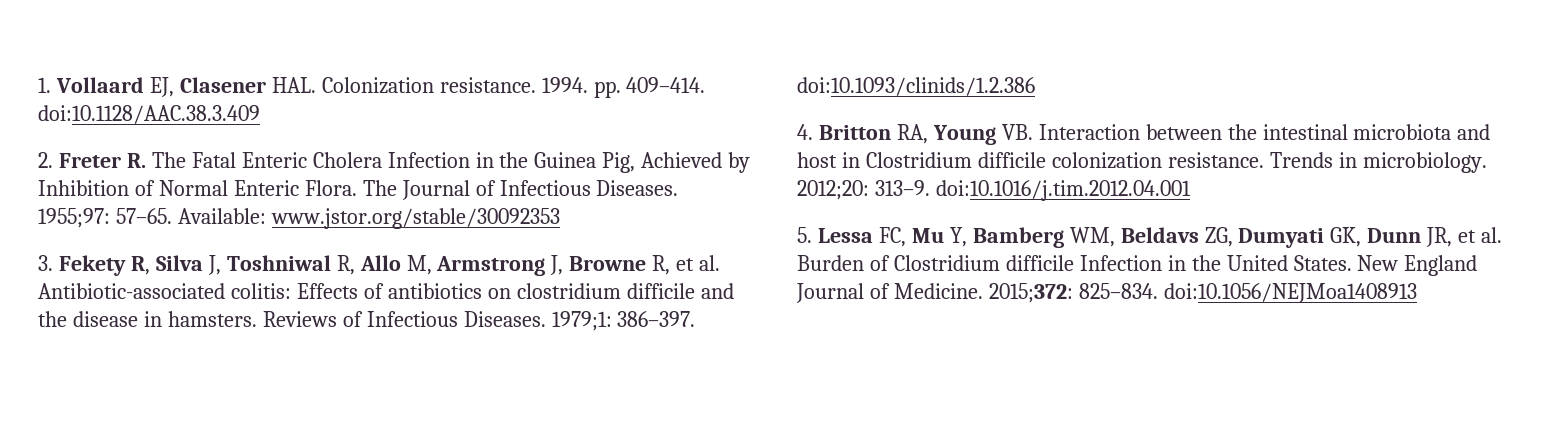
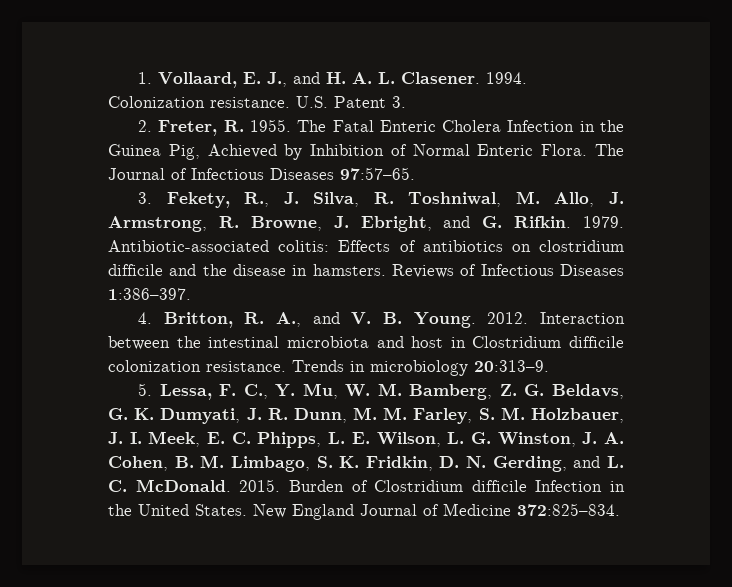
- 1. Vollaard EJ, Clasener HAL. Colonization resistance. 1994. pp. 409–414. doi:10.1128/AAC.38.3.409
- 2. Freter R. The Fatal Enteric Cholera Infection in the Guinea Pig, Achieved by Inhibition of Normal Enteric Flora.
+ 1. Vollaard, E. J., and H. A. L. Clasener. 1994. Colonization resistance. U.S. Patent 3.
+ 2. Freter, R. 1955. The Fatal Enteric Cholera Infection in the Guinea Pig, Achieved by Inhibition of Normal Enteric Flora.
- The Journal of Infectious Diseases. 1955;97: 57–65. Available: www.jstor.org/stable/30092353
- 3. Fekety R, Silva J, Toshniwal R, Allo M, Armstrong J, Browne R, et al. Antibiotic-associated colitis: Effects of antibiotics on clostridium difficile and the disease in hamsters.
+ The Journal of Infectious Diseases 97:57–65.
+ 3. Fekety, R., J. Silva, R. Toshniwal, M. Allo, J. Armstrong, R. Browne, J. Ebright, and G. Rifkin. 1979. Antibiotic-associated colitis: Effects of antibiotics on clostridium difficile and the disease in hamsters.
- Reviews of Infectious Diseases. 1979;1: 386–397. doi:10.1093/clinids/1.2.386
- 4. Britton RA, Young VB. Interaction between the intestinal microbiota and host in Clostridium difficile colonization resistance.
+ Reviews of Infectious Diseases 1:386–397.
+ 4. Britton, R. A., and V. B. Young. 2012. Interaction between the intestinal microbiota and host in Clostridium difficile colonization resistance.
- Trends in microbiology. 2012;20: 313–9. doi:10.1016/j.tim.2012.04.001
- 5. Lessa FC, Mu Y, Bamberg WM, Beldavs ZG, Dumyati GK, Dunn JR, et al. Burden of Clostridium difficile Infection in the United States.
+ Trends in microbiology 20:313–9.
+ 5. Lessa, F. C., Y. Mu, W. M. Bamberg, Z. G. Beldavs, G. K. Dumyati, J. R. Dunn, M. M. Farley, S. M. Holzbauer, J. I. Meek, E. C. Phipps, L. E. Wilson, L. G. Winston, J. A. Cohen, B. M. Limbago, S. K. Fridkin, D. N. Gerding, and L. C. McDonald. 2015. Burden of Clostridium difficile Infection in the United States.
- New England Journal of Medicine. 2015;372: 825–834. doi:10.1056/NEJMoa1408913
+ New England Journal of Medicine 372:825–834.

